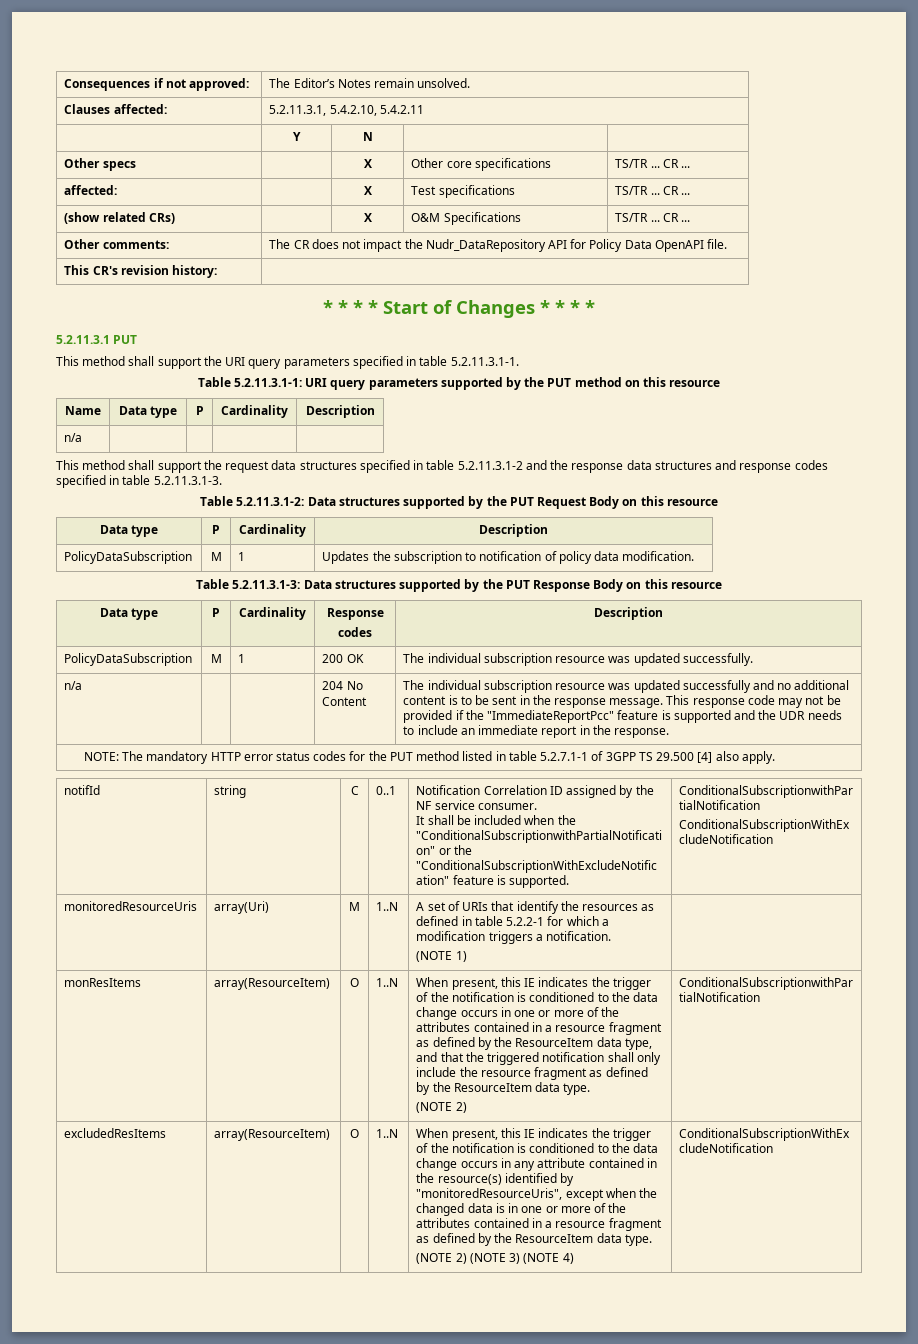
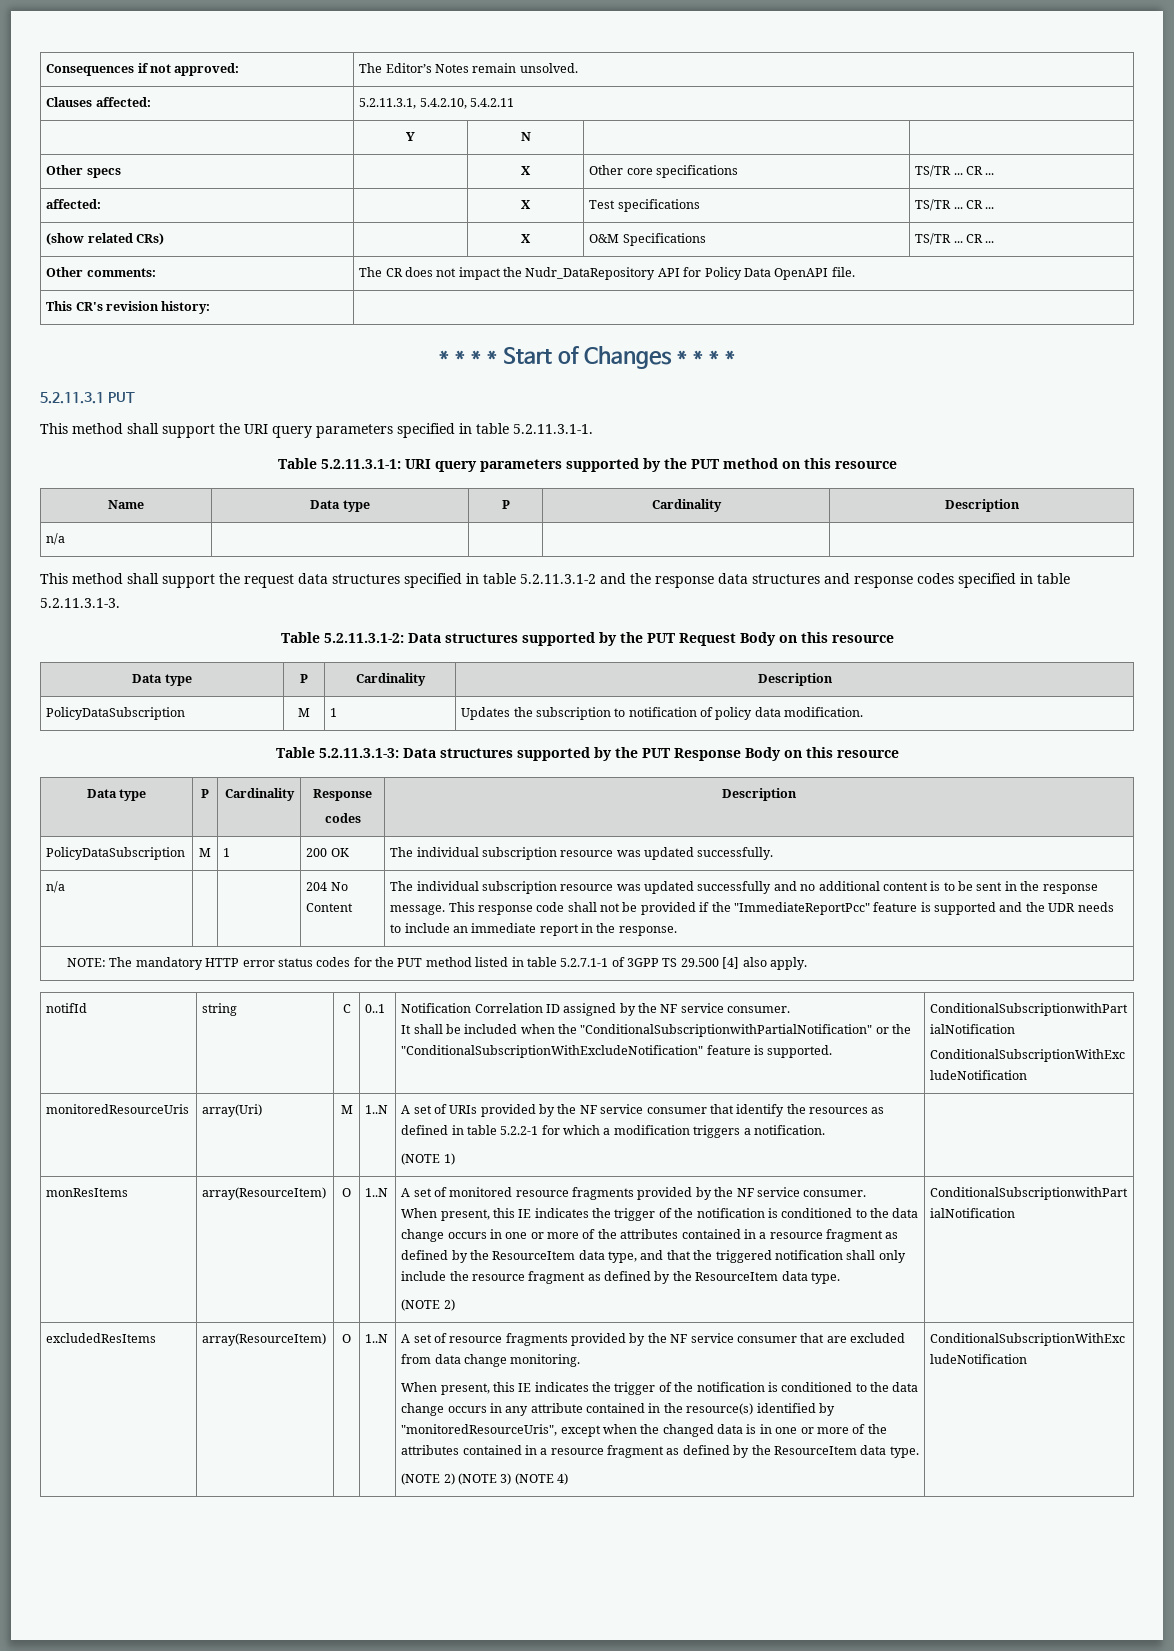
- This response code may not be provided if the "ImmediateReportPcc" feature is supported and the UDR needs to include an immediate report in the response.
+ This response code shall not be provided if the "ImmediateReportPcc" feature is supported and the UDR needs to include an immediate report in the response.
- monitoredResourceUris | array(Uri) | M | 1..N | A set of URIs that identify the resources as defined in table 5.2.2-1 for which a modification triggers a notification.
+ monitoredResourceUris | array(Uri) | M | 1..N | A set of URIs provided by the NF service consumer that identify the resources as defined in table 5.2.2-1 for which a modification triggers a notification.
+ A set of monitored resource fragments provided by the NF service consumer.
+ A set of resource fragments provided by the NF service consumer that are excluded from data change monitoring.

